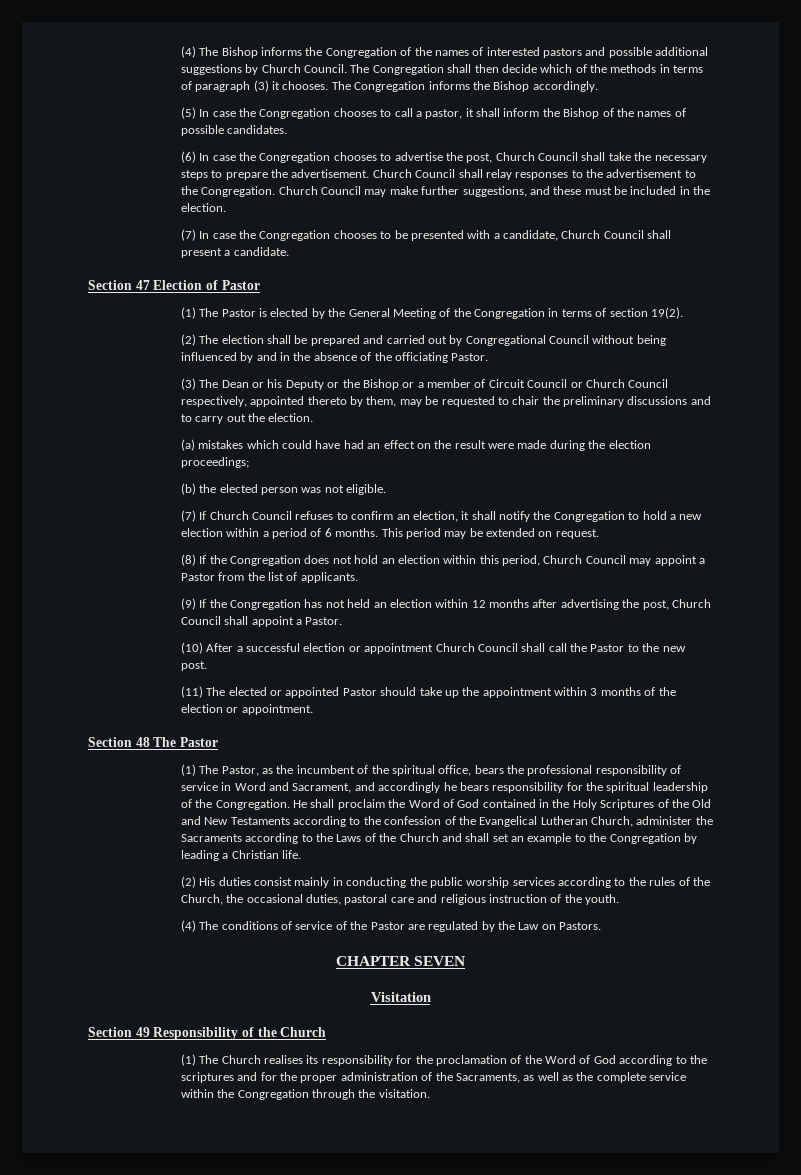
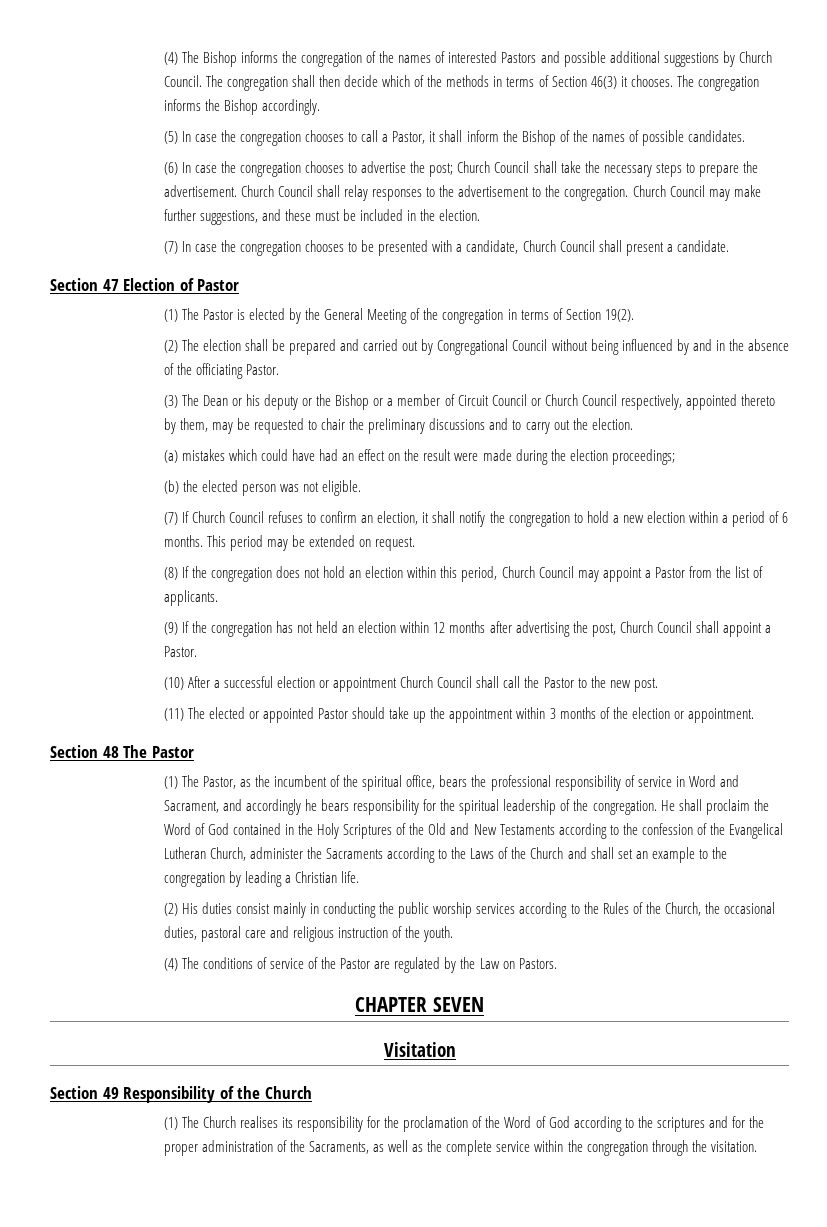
- (4) The Bishop informs the Congregation of the names of interested pastors and possible additional suggestions by Church Council.
+ (4) The Bishop informs the congregation of the names of interested Pastors and possible additional suggestions by Church Council.
- The Congregation shall then decide which of the methods in terms of paragraph (3) it chooses.
+ The congregation shall then decide which of the methods in terms of Section 46(3) it chooses.
- The Congregation informs the Bishop accordingly.
+ The congregation informs the Bishop accordingly.
- (5) In case the Congregation chooses to call a pastor, it shall inform the Bishop of the names of possible candidates.
+ (5) In case the congregation chooses to call a Pastor, it shall inform the Bishop of the names of possible candidates.
- (6) In case the Congregation chooses to advertise the post, Church Council shall take the necessary steps to prepare the advertisement.
+ (6) In case the congregation chooses to advertise the post; Church Council shall take the necessary steps to prepare the advertisement.
- Church Council shall relay responses to the advertisement to the Congregation.
+ Church Council shall relay responses to the advertisement to the congregation.
- (7) In case the Congregation chooses to be presented with a candidate, Church Council shall present a candidate.
+ (7) In case the congregation chooses to be presented with a candidate, Church Council shall present a candidate.
- (1) The Pastor is elected by the General Meeting of the Congregation in terms of section 19(2).
+ (1) The Pastor is elected by the General Meeting of the congregation in terms of Section 19(2).
- (3) The Dean or his Deputy or the Bishop or a member of Circuit Council or Church Council respectively, appointed thereto by them, may be requested to chair the preliminary discussions and to carry out the election.
+ (3) The Dean or his deputy or the Bishop or a member of Circuit Council or Church Council respectively, appointed thereto by them, may be requested to chair the preliminary discussions and to carry out the election.
- (7) If Church Council refuses to confirm an election, it shall notify the Congregation to hold a new election within a period of 6 months.
+ (7) If Church Council refuses to confirm an election, it shall notify the congregation to hold a new election within a period of 6 months.
- (8) If the Congregation does not hold an election within this period, Church Council may appoint a Pastor from the list of applicants.
+ (8) If the congregation does not hold an election within this period, Church Council may appoint a Pastor from the list of applicants.
- (9) If the Congregation has not held an election within 12 months after advertising the post, Church Council shall appoint a Pastor.
+ (9) If the congregation has not held an election within 12 months after advertising the post, Church Council shall appoint a Pastor.
- (1) The Pastor, as the incumbent of the spiritual office, bears the professional responsibility of service in Word and Sacrament, and accordingly he bears responsibility for the spiritual leadership of the Congregation.
+ (1) The Pastor, as the incumbent of the spiritual office, bears the professional responsibility of service in Word and Sacrament, and accordingly he bears responsibility for the spiritual leadership of the congregation.
- He shall proclaim the Word of God contained in the Holy Scriptures of the Old and New Testaments according to the confession of the Evangelical Lutheran Church, administer the Sacraments according to the Laws of the Church and shall set an example to the Congregation by leading a Christian life.
+ He shall proclaim the Word of God contained in the Holy Scriptures of the Old and New Testaments according to the confession of the Evangelical Lutheran Church, administer the Sacraments according to the Laws of the Church and shall set an example to the congregation by leading a Christian life.
- (2) His duties consist mainly in conducting the public worship services according to the rules of the Church, the occasional duties, pastoral care and religious instruction of the youth.
+ (2) His duties consist mainly in conducting the public worship services according to the Rules of the Church, the occasional duties, pastoral care and religious instruction of the youth.
- (1) The Church realises its responsibility for the proclamation of the Word of God according to the scriptures and for the proper administration of the Sacraments, as well as the complete service within the Congregation through the visitation.
+ (1) The Church realises its responsibility for the proclamation of the Word of God according to the scriptures and for the proper administration of the Sacraments, as well as the complete service within the congregation through the visitation.

